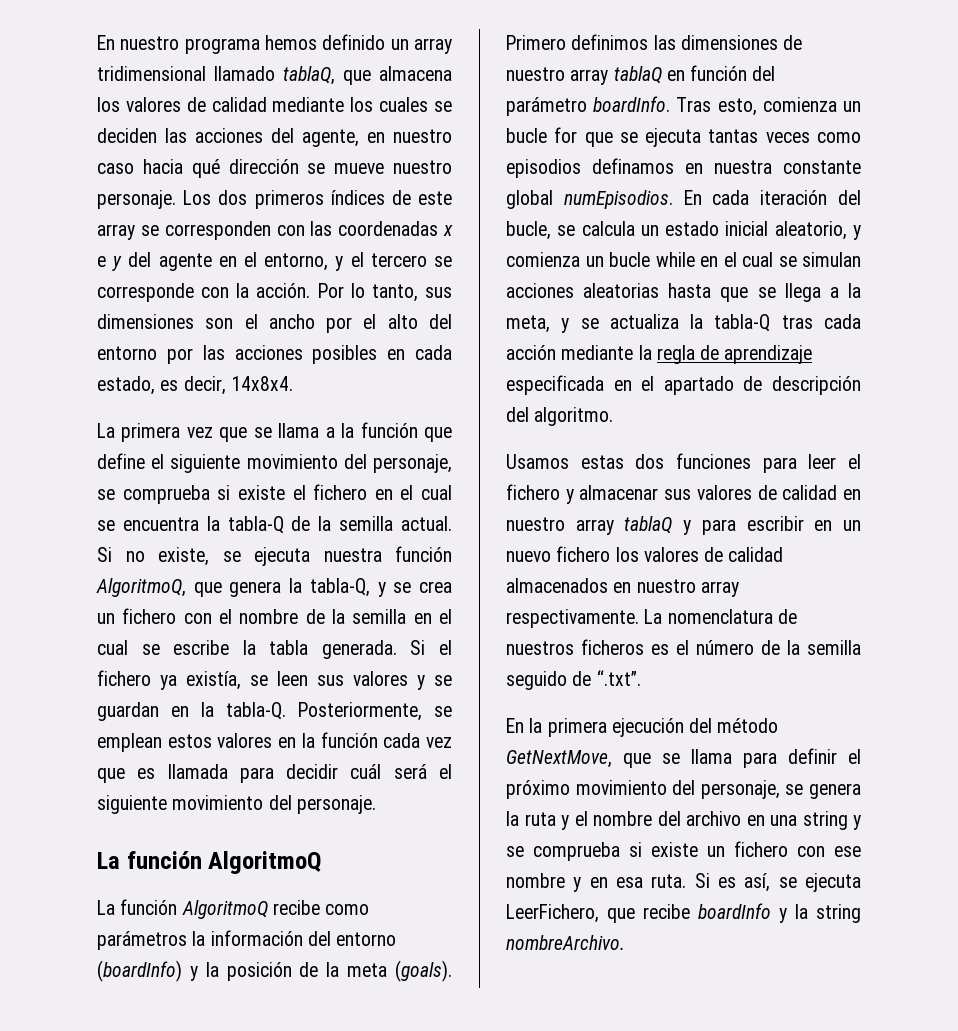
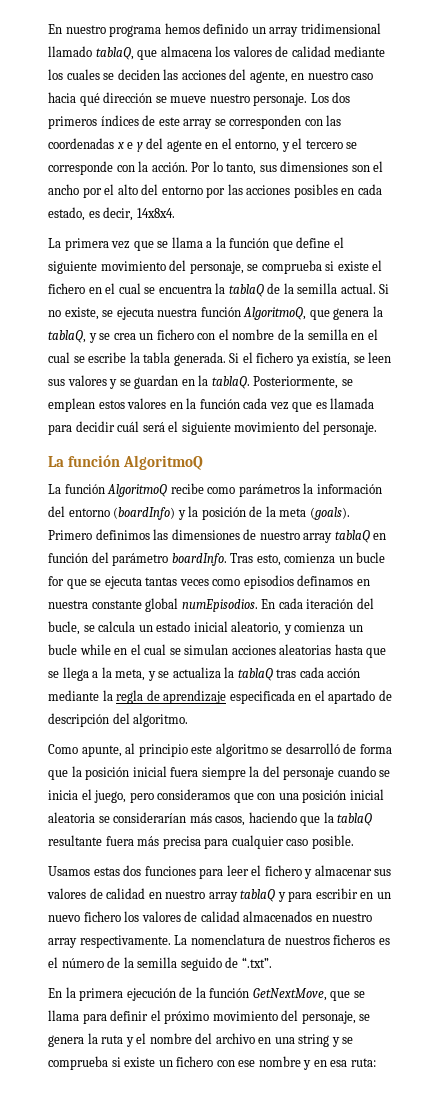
- La primera vez que se llama a la función que define el siguiente movimiento del personaje, se comprueba si existe el fichero en el cual se encuentra la tabla-Q de la semilla actual.
+ La primera vez que se llama a la función que define el siguiente movimiento del personaje, se comprueba si existe el fichero en el cual se encuentra la tablaQ de la semilla actual.
- Si no existe, se ejecuta nuestra función AlgoritmoQ, que genera la tabla-Q, y se crea un fichero con el nombre de la semilla en el cual se escribe la tabla generada.
+ Si no existe, se ejecuta nuestra función AlgoritmoQ, que genera la tablaQ, y se crea un fichero con el nombre de la semilla en el cual se escribe la tabla generada.
- Si el fichero ya existía, se leen sus valores y se guardan en la tabla-Q.
+ Si el fichero ya existía, se leen sus valores y se guardan en la tablaQ.
- En cada iteración del bucle, se calcula un estado inicial aleatorio, y comienza un bucle while en el cual se simulan acciones aleatorias hasta que se llega a la meta, y se actualiza la tabla-Q tras cada acción mediante la regla de aprendizaje especificada en el apartado de descripción del algoritmo.
+ En cada iteración del bucle, se calcula un estado inicial aleatorio, y comienza un bucle while en el cual se simulan acciones aleatorias hasta que se llega a la meta, y se actualiza la tablaQ tras cada acción mediante la regla de aprendizaje especificada en el apartado de descripción del algoritmo.
+ Como apunte, al principio este algoritmo se desarrolló de forma que la posición inicial fuera siempre la del personaje cuando se inicia el juego, pero consideramos que con una posición inicial aleatoria se considerarían más casos, haciendo que la tablaQ resultante fuera más precisa para cualquier caso posible.
- En la primera ejecución del método GetNextMove, que se llama para definir el próximo movimiento del personaje, se genera la ruta y el nombre del archivo en una string y se comprueba si existe un fichero con ese nombre y en esa ruta. Si es así, se ejecuta LeerFichero, que recibe boardInfo y la string nombreArchivo.
+ En la primera ejecución de la función GetNextMove, que se llama para definir el próximo movimiento del personaje, se genera la ruta y el nombre del archivo en una string y se comprueba si existe un fichero con ese nombre y en esa ruta:

